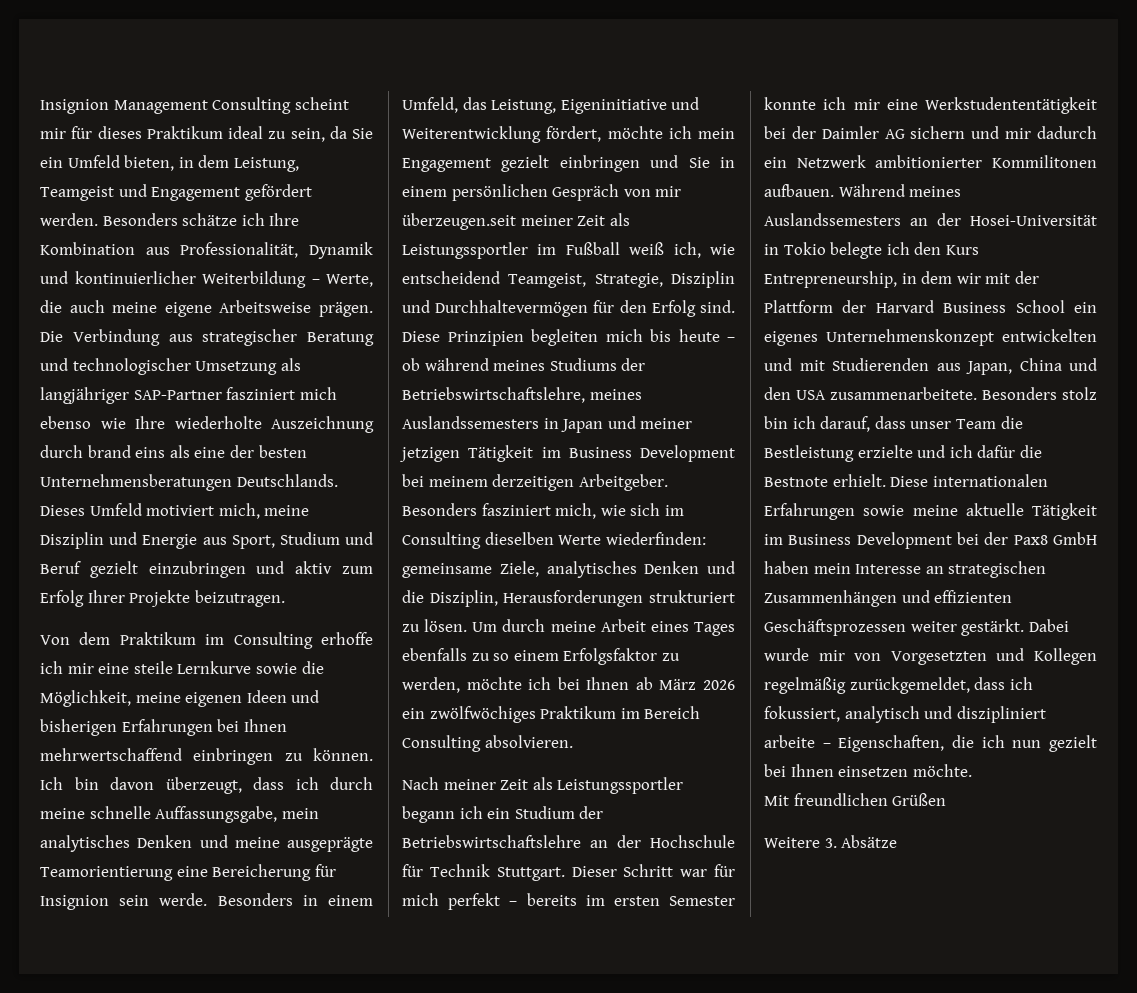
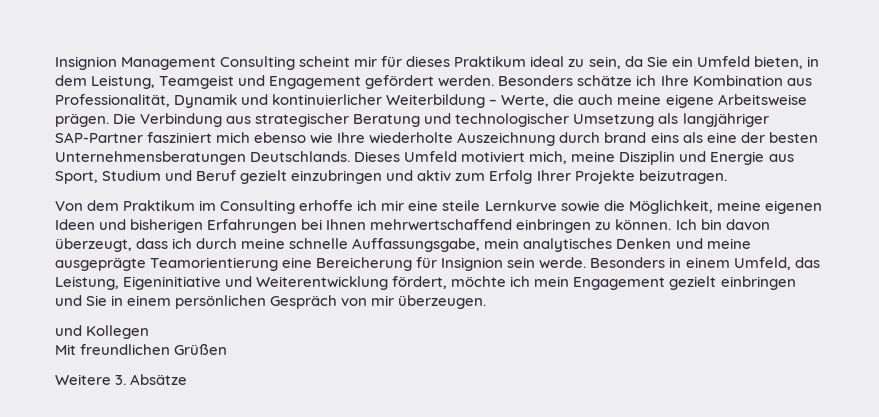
- Besonders in einem Umfeld, das Leistung, Eigeninitiative und Weiterentwicklung fördert, möchte ich mein Engagement gezielt einbringen und Sie in einem persönlichen Gespräch von mir überzeugen.seit meiner Zeit als Leistungssportler im Fußball weiß ich, wie entscheidend Teamgeist, Strategie, Disziplin und Durchhaltevermögen für den Erfolg sind. Diese Prinzipien begleiten mich bis heute – ob während meines Studiums der Betriebswirtschaftslehre, meines Auslandssemesters in Japan und meiner jetzigen Tätigkeit im Business Development bei meinem derzeitigen Arbeitgeber. Besonders fasziniert mich, wie sich im Consulting dieselben Werte wiederfinden: gemeinsame Ziele, analytisches Denken und die Disziplin, Herausforderungen strukturiert zu lösen. Um durch meine Arbeit eines Tages ebenfalls zu so einem Erfolgsfaktor zu werden, möchte ich bei Ihnen ab März 2026 ein zwölfwöchiges Praktikum im Bereich Consulting absolvieren.
- Nach meiner Zeit als Leistungssportler begann ich ein Studium der Betriebswirtschaftslehre an der Hochschule für Technik Stuttgart. Dieser Schritt war für mich perfekt – bereits im ersten Semester konnte ich mir eine Werkstudententätigkeit bei der Daimler AG sichern und mir dadurch ein Netzwerk ambitionierter Kommilitonen aufbauen. Während meines Auslandssemesters an der Hosei-Universität in Tokio belegte ich den Kurs Entrepreneurship, in dem wir mit der Plattform der Harvard Business School ein eigenes Unternehmenskonzept entwickelten und mit Studierenden aus Japan, China und den USA zusammenarbeitete. Besonders stolz bin ich darauf, dass unser Team die Bestleistung erzielte und ich dafür die Bestnote erhielt. Diese internationalen Erfahrungen sowie meine aktuelle Tätigkeit im Business Development bei der Pax8 GmbH haben mein Interesse an strategischen Zusammenhängen und effizienten Geschäftsprozessen weiter gestärkt. Dabei wurde mir von Vorgesetzten und Kollegen regelmäßig zurückgemeldet, dass ich fokussiert, analytisch und diszipliniert arbeite – Eigenschaften, die ich nun gezielt bei Ihnen einsetzen möchte.
+ Besonders in einem Umfeld, das Leistung, Eigeninitiative und Weiterentwicklung fördert, möchte ich mein Engagement gezielt einbringen und Sie in einem persönlichen Gespräch von mir überzeugen.
+ und Kollegen

